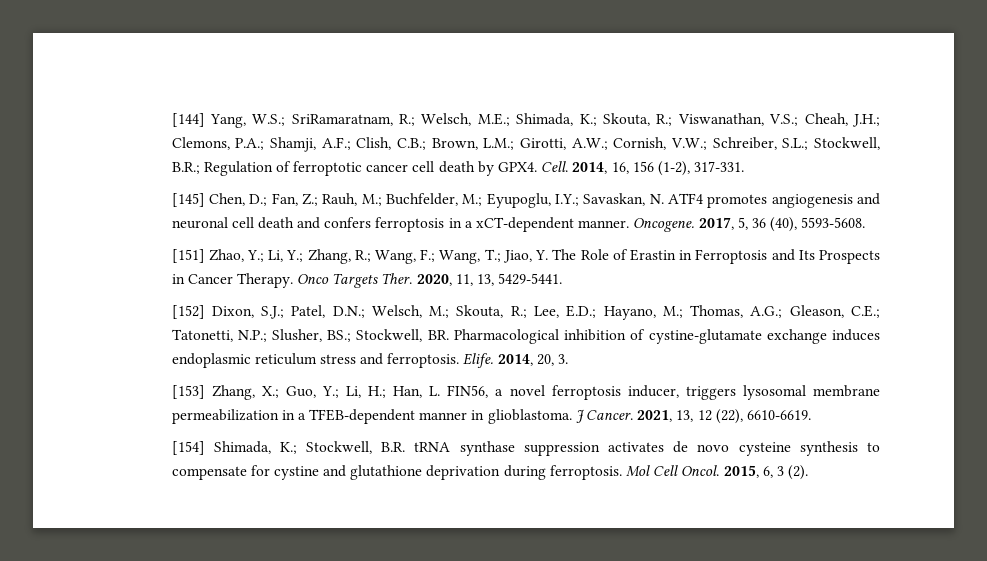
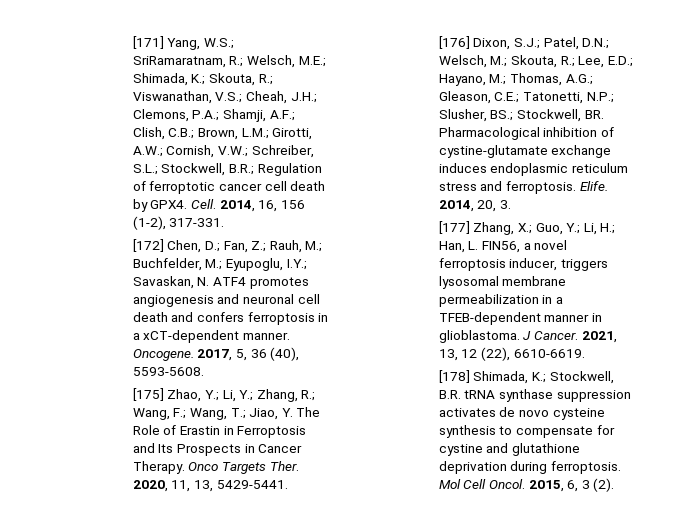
- [144] Yang, W.S.; SriRamaratnam, R.; Welsch, M.E.; Shimada, K.; Skouta, R.; Viswanathan, V.S.; Cheah, J.H.; Clemons, P.A.; Shamji, A.F.; Clish, C.B.; Brown, L.M.; Girotti, A.W.; Cornish, V.W.; Schreiber, S.L.; Stockwell, B.R.; Regulation of ferroptotic cancer cell death by GPX4.
+ [171] Yang, W.S.; SriRamaratnam, R.; Welsch, M.E.; Shimada, K.; Skouta, R.; Viswanathan, V.S.; Cheah, J.H.; Clemons, P.A.; Shamji, A.F.; Clish, C.B.; Brown, L.M.; Girotti, A.W.; Cornish, V.W.; Schreiber, S.L.; Stockwell, B.R.; Regulation of ferroptotic cancer cell death by GPX4.
- [145] Chen, D.; Fan, Z.; Rauh, M.; Buchfelder, M.; Eyupoglu, I.Y.; Savaskan, N. ATF4 promotes angiogenesis and neuronal cell death and confers ferroptosis in a xCT-dependent manner.
+ [172] Chen, D.; Fan, Z.; Rauh, M.; Buchfelder, M.; Eyupoglu, I.Y.; Savaskan, N. ATF4 promotes angiogenesis and neuronal cell death and confers ferroptosis in a xCT-dependent manner.
- [151] Zhao, Y.; Li, Y.; Zhang, R.; Wang, F.; Wang, T.; Jiao, Y. The Role of Erastin in Ferroptosis and Its Prospects in Cancer Therapy.
+ [175] Zhao, Y.; Li, Y.; Zhang, R.; Wang, F.; Wang, T.; Jiao, Y. The Role of Erastin in Ferroptosis and Its Prospects in Cancer Therapy.
- [152] Dixon, S.J.; Patel, D.N.; Welsch, M.; Skouta, R.; Lee, E.D.; Hayano, M.; Thomas, A.G.; Gleason, C.E.; Tatonetti, N.P.; Slusher, BS.; Stockwell, BR. Pharmacological inhibition of cystine-glutamate exchange induces endoplasmic reticulum stress and ferroptosis.
+ [176] Dixon, S.J.; Patel, D.N.; Welsch, M.; Skouta, R.; Lee, E.D.; Hayano, M.; Thomas, A.G.; Gleason, C.E.; Tatonetti, N.P.; Slusher, BS.; Stockwell, BR. Pharmacological inhibition of cystine-glutamate exchange induces endoplasmic reticulum stress and ferroptosis.
- [153] Zhang, X.; Guo, Y.; Li, H.; Han, L. FIN56, a novel ferroptosis inducer, triggers lysosomal membrane permeabilization in a TFEB-dependent manner in glioblastoma.
+ [177] Zhang, X.; Guo, Y.; Li, H.; Han, L. FIN56, a novel ferroptosis inducer, triggers lysosomal membrane permeabilization in a TFEB-dependent manner in glioblastoma.
- [154] Shimada, K.; Stockwell, B.R. tRNA synthase suppression activates de novo cysteine synthesis to compensate for cystine and glutathione deprivation during ferroptosis.
+ [178] Shimada, K.; Stockwell, B.R. tRNA synthase suppression activates de novo cysteine synthesis to compensate for cystine and glutathione deprivation during ferroptosis.

